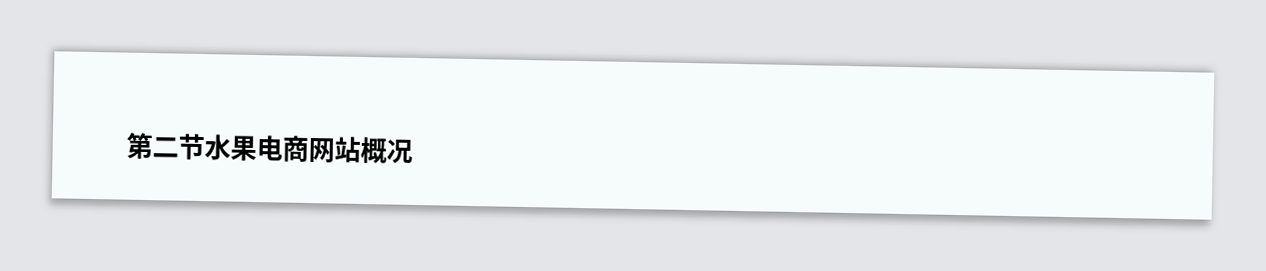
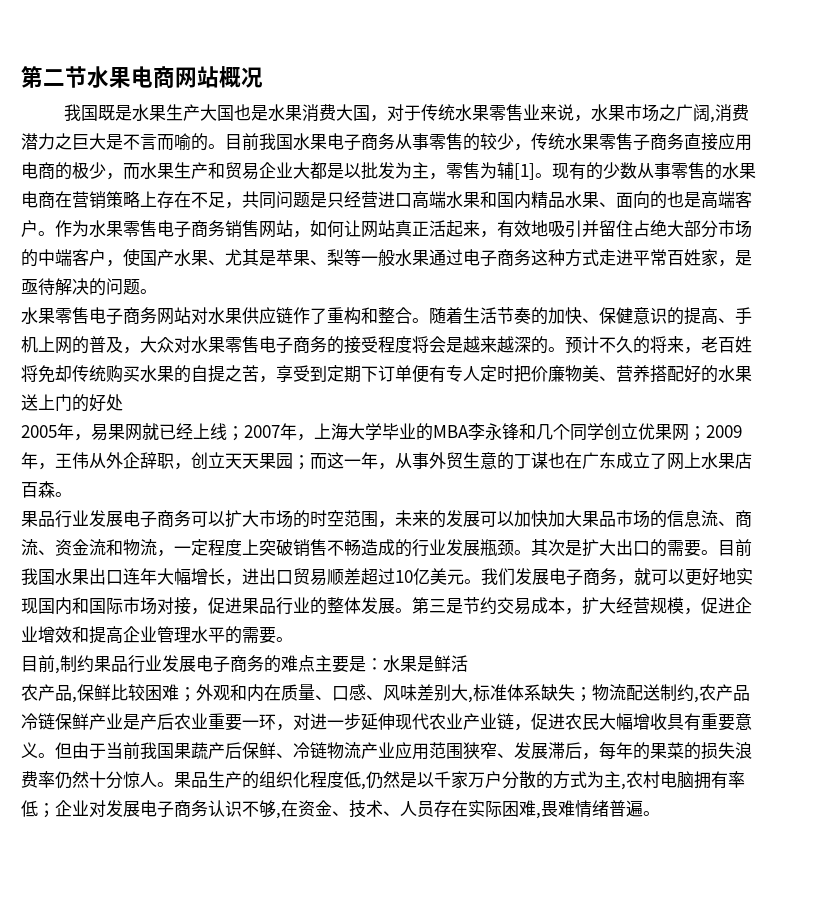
+ 我国既是水果生产大国也是水果消费大国，对于传统水果零售业来说，水果市场之广阔,消费潜力之巨大是不言而喻的。目前我国水果电子商务从事零售的较少，传统水果零售子商务直接应用电商的极少，而水果生产和贸易企业大都是以批发为主，零售为辅[1]。现有的少数从事零售的水果电商在营销策略上存在不足，共同问题是只经营进口高端水果和国内精品水果、面向的也是高端客户。作为水果零售电子商务销售网站，如何让网站真正活起来，有效地吸引并留住占绝大部分市场的中端客户，使国产水果、尤其是苹果、梨等一般水果通过电子商务这种方式走进平常百姓家，是亟待解决的问题。
+ 水果零售电子商务网站对水果供应链作了重构和整合。随着生活节奏的加快、保健意识的提高、手机上网的普及，大众对水果零售电子商务的接受程度将会是越来越深的。预计不久的将来，老百姓将免却传统购买水果的自提之苦，享受到定期下订单便有专人定时把价廉物美、营养搭配好的水果送上门的好处
+ 2005年，易果网就已经上线；2007年，上海大学毕业的MBA李永锋和几个同学创立优果网；2009年，王伟从外企辞职，创立天天果园；而这一年，从事外贸生意的丁谋也在广东成立了网上水果店百森。
+ 果品行业发展电子商务可以扩大市场的时空范围，未来的发展可以加快加大果品市场的信息流、商流、资金流和物流，一定程度上突破销售不畅造成的行业发展瓶颈。其次是扩大出口的需要。目前我国水果出口连年大幅增长，进出口贸易顺差超过10亿美元。我们发展电子商务，就可以更好地实现国内和国际市场对接，促进果品行业的整体发展。第三是节约交易成本，扩大经营规模，促进企业增效和提高企业管理水平的需要。
+ 目前,制约果品行业发展电子商务的难点主要是：水果是鲜活
+ 农产品,保鲜比较困难；外观和内在质量、口感、风味差别大,标准体系缺失；物流配送制约,农产品冷链保鲜产业是产后农业重要一环，对进一步延伸现代农业产业链，促进农民大幅增收具有重要意义。但由于当前我国果蔬产后保鲜、冷链物流产业应用范围狭窄、发展滞后，每年的果菜的损失浪费率仍然十分惊人。果品生产的组织化程度低,仍然是以千家万户分散的方式为主,农村电脑拥有率低；企业对发展电子商务认识不够,在资金、技术、人员存在实际困难,畏难情绪普遍。

